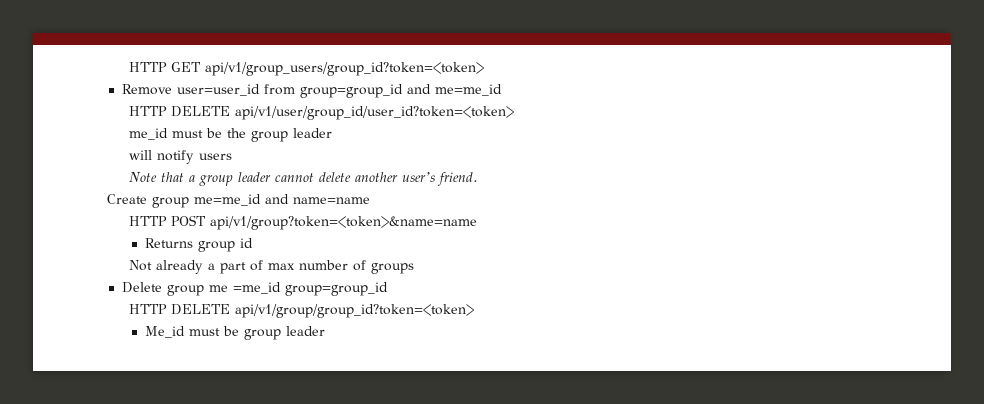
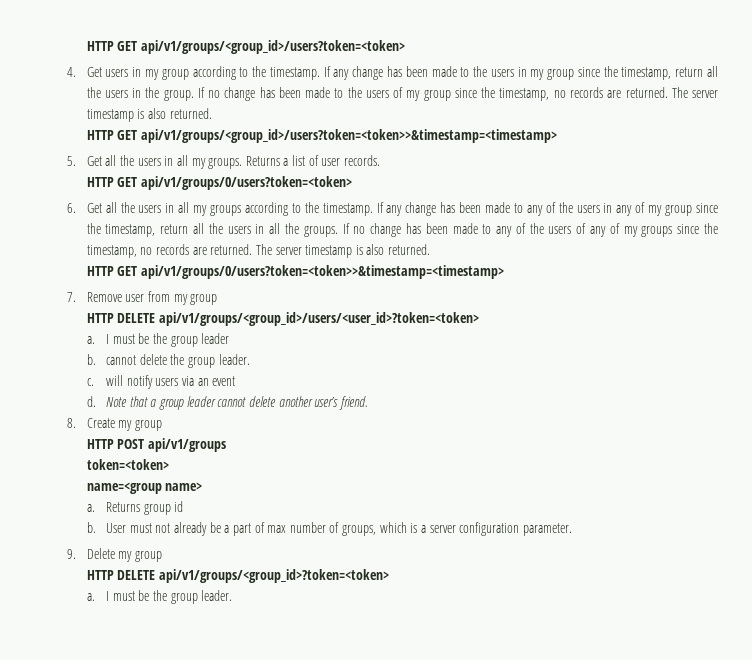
- HTTP GET api/v1/group_users/group_id?token=<token>
- Remove user=user_id from group=group_id and me=me_id
- HTTP DELETE api/v1/user/group_id/user_id?token=<token>
- me_id must be the group leader
+ HTTP GET api/v1/groups/<group_id>/users?token=<token>
+ 4. Get users in my group according to the timestamp. If any change has been made to the users in my group since the timestamp, return all the users in the group. If no change has been made to the users of my group since the timestamp, no records are returned. The server timestamp is also returned.
+ HTTP GET api/v1/groups/<group_id>/users?token=<token>>&timestamp=<timestamp>
+ 5. Get all the users in all my groups. Returns a list of user records.
+ HTTP GET api/v1/groups/0/users?token=<token>
+ 6. Get all the users in all my groups according to the timestamp. If any change has been made to any of the users in any of my group since the timestamp, return all the users in all the groups. If no change has been made to any of the users of any of my groups since the timestamp, no records are returned. The server timestamp is also returned.
+ HTTP GET api/v1/groups/0/users?token=<token>>&timestamp=<timestamp>
+ 7. Remove user from my group
+ HTTP DELETE api/v1/groups/<group_id>/users/<user_id>?token=<token>
+ a. I must be the group leader
- will notify users
- Note that a group leader cannot delete another user’s friend.
+ b. cannot delete the group leader.
+ c. will notify users via an event
+ d. Note that a group leader cannot delete another user’s friend.
- Create group me=me_id and name=name
- HTTP POST api/v1/group?token=<token>&name=name
- Returns group id
- Not already a part of max number of groups
- Delete group me =me_id group=group_id
- HTTP DELETE api/v1/group/group_id?token=<token>
- Me_id must be group leader
+ 8. Create my group
+ HTTP POST api/v1/groups
+ token=<token>
+ name=<group name>
+ a. Returns group id
+ b. User must not already be a part of max number of groups, which is a server configuration parameter.
+ 9. Delete my group
+ HTTP DELETE api/v1/groups/<group_id>?token=<token>
+ a. I must be the group leader.

